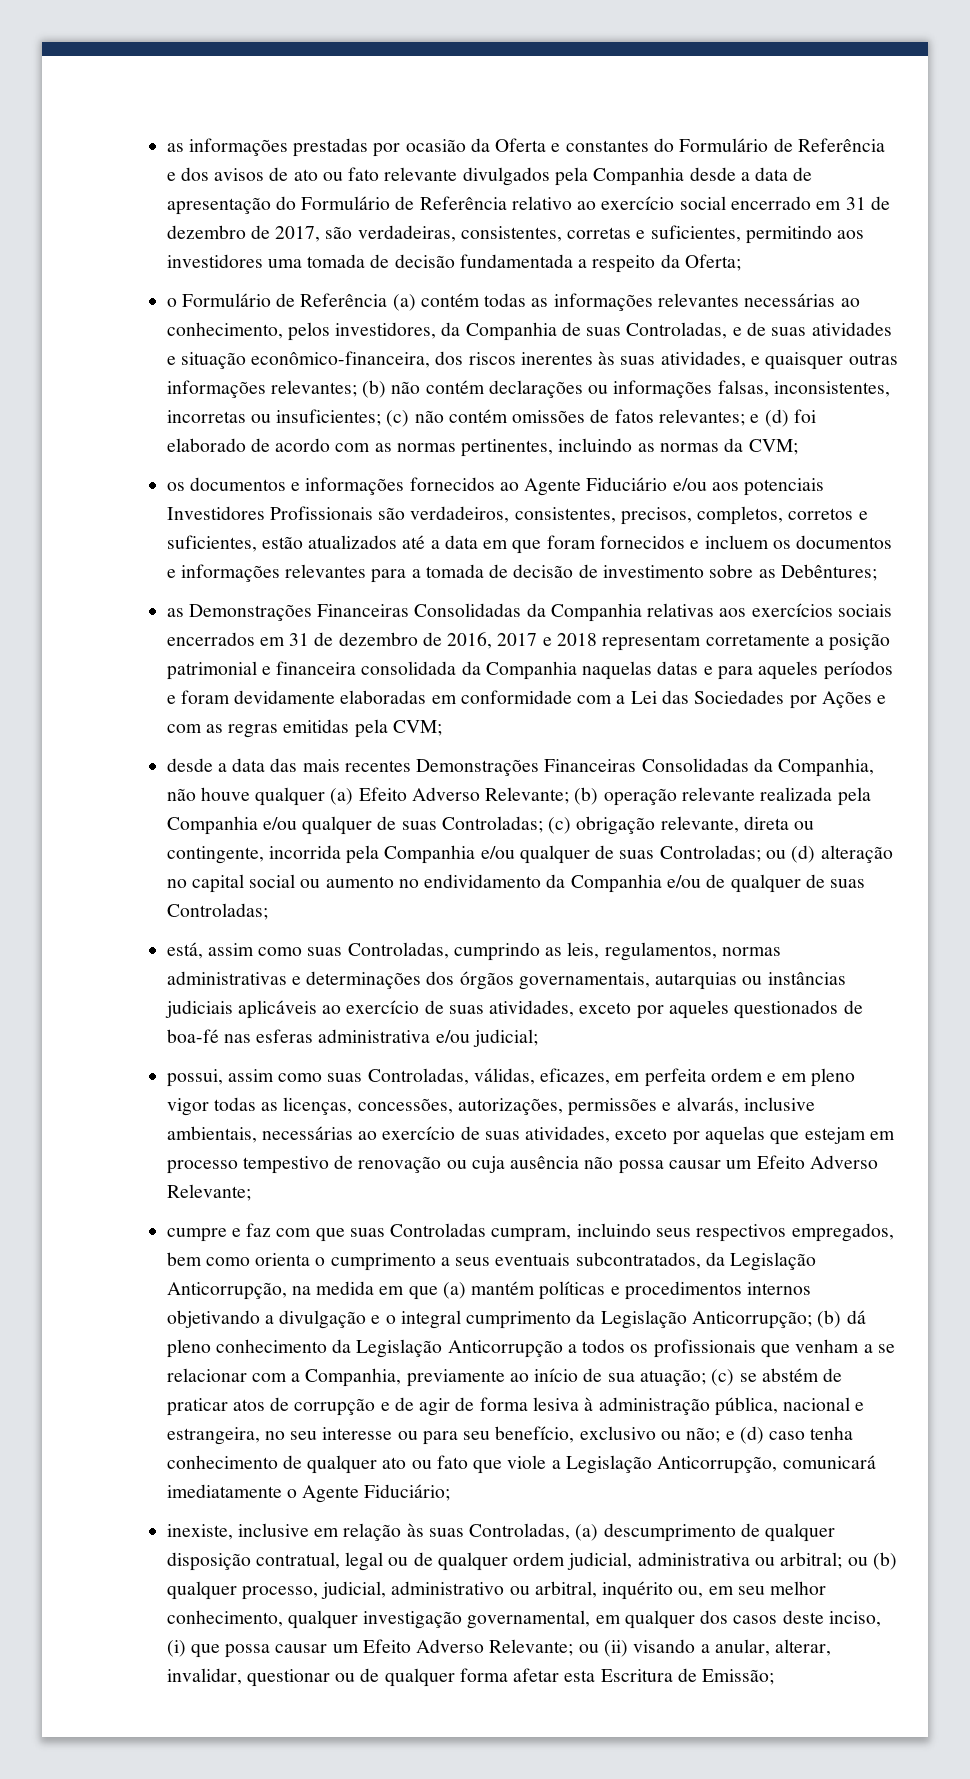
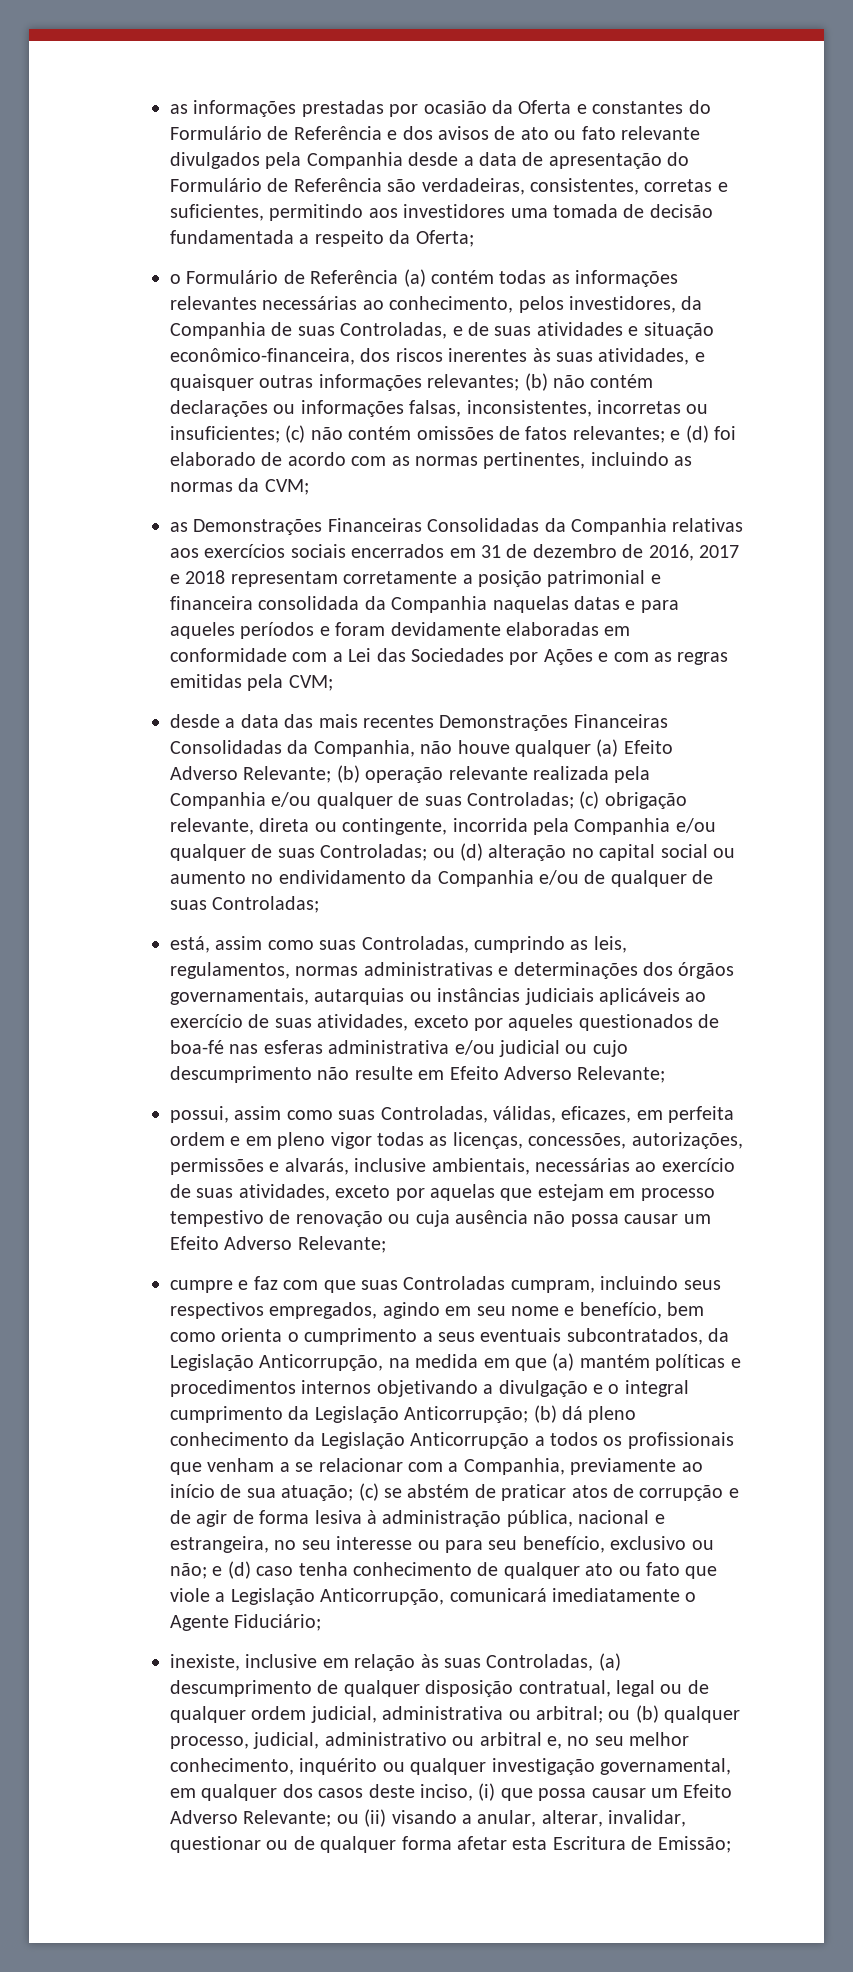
- as informações prestadas por ocasião da Oferta e constantes do Formulário de Referência e dos avisos de ato ou fato relevante divulgados pela Companhia desde a data de apresentação do Formulário de Referência relativo ao exercício social encerrado em 31 de dezembro de 2017, são verdadeiras, consistentes, corretas e suficientes, permitindo aos investidores uma tomada de decisão fundamentada a respeito da Oferta;
+ as informações prestadas por ocasião da Oferta e constantes do Formulário de Referência e dos avisos de ato ou fato relevante divulgados pela Companhia desde a data de apresentação do Formulário de Referência são verdadeiras, consistentes, corretas e suficientes, permitindo aos investidores uma tomada de decisão fundamentada a respeito da Oferta;
- os documentos e informações fornecidos ao Agente Fiduciário e/ou aos potenciais Investidores Profissionais são verdadeiros, consistentes, precisos, completos, corretos e suficientes, estão atualizados até a data em que foram fornecidos e incluem os documentos e informações relevantes para a tomada de decisão de investimento sobre as Debêntures;
- está, assim como suas Controladas, cumprindo as leis, regulamentos, normas administrativas e determinações dos órgãos governamentais, autarquias ou instâncias judiciais aplicáveis ao exercício de suas atividades, exceto por aqueles questionados de boa-fé nas esferas administrativa e/ou judicial;
+ está, assim como suas Controladas, cumprindo as leis, regulamentos, normas administrativas e determinações dos órgãos governamentais, autarquias ou instâncias judiciais aplicáveis ao exercício de suas atividades, exceto por aqueles questionados de boa-fé nas esferas administrativa e/ou judicial ou cujo descumprimento não resulte em Efeito Adverso Relevante;
- cumpre e faz com que suas Controladas cumpram, incluindo seus respectivos empregados, bem como orienta o cumprimento a seus eventuais subcontratados, da Legislação Anticorrupção, na medida em que (a) mantém políticas e procedimentos internos objetivando a divulgação e o integral cumprimento da Legislação Anticorrupção;
+ cumpre e faz com que suas Controladas cumpram, incluindo seus respectivos empregados, agindo em seu nome e benefício, bem como orienta o cumprimento a seus eventuais subcontratados, da Legislação Anticorrupção, na medida em que (a) mantém políticas e procedimentos internos objetivando a divulgação e o integral cumprimento da Legislação Anticorrupção;
- ou (b) qualquer processo, judicial, administrativo ou arbitral, inquérito ou, em seu melhor conhecimento, qualquer investigação governamental, em qualquer dos casos deste inciso, (i) que possa causar um Efeito Adverso Relevante;
+ ou (b) qualquer processo, judicial, administrativo ou arbitral e, no seu melhor conhecimento, inquérito ou qualquer investigação governamental, em qualquer dos casos deste inciso, (i) que possa causar um Efeito Adverso Relevante;

